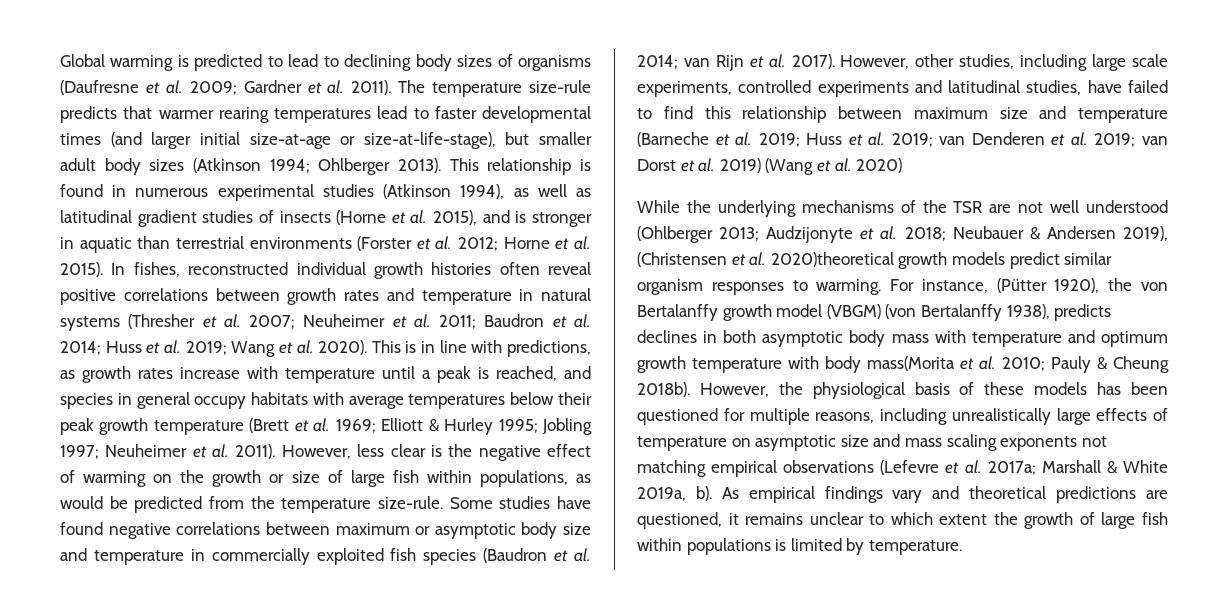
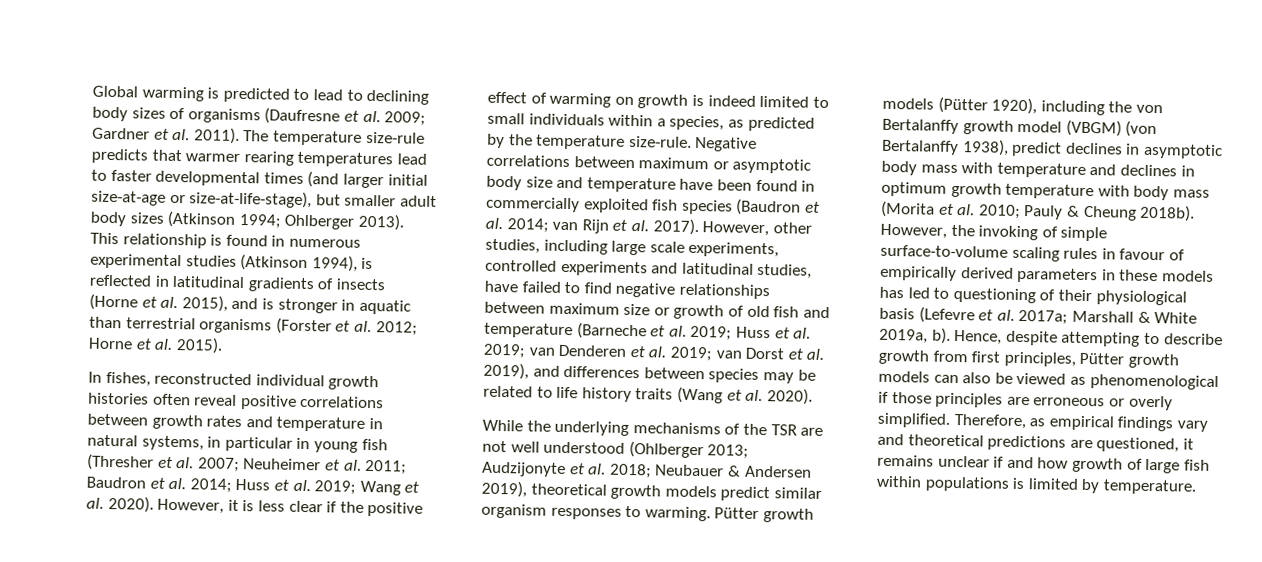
- This relationship is found in numerous experimental studies (Atkinson 1994), as well as latitudinal gradient studies of insects (Horne et al. 2015), and is stronger in aquatic than terrestrial environments (Forster et al. 2012;
+ This relationship is found in numerous experimental studies (Atkinson 1994), is reflected in latitudinal gradients of insects (Horne et al. 2015), and is stronger in aquatic than terrestrial organisms (Forster et al. 2012;
- Horne et al. 2015). In fishes, reconstructed individual growth histories often reveal positive correlations between growth rates and temperature in natural systems (Thresher et al. 2007;
+ Horne et al. 2015).
+ In fishes, reconstructed individual growth histories often reveal positive correlations between growth rates and temperature in natural systems, in particular in young fish (Thresher et al. 2007;
- This is in line with predictions, as growth rates increase with temperature until a peak is reached, and species in general occupy habitats with average temperatures below their peak growth temperature (Brett et al. 1969; Elliott & Hurley 1995; Jobling 1997; Neuheimer et al. 2011). However, less clear is the negative effect of warming on the growth or size of large fish within populations, as would be predicted from the temperature size-rule. Some studies have found negative correlations between maximum or asymptotic body size and temperature in commercially exploited fish species (Baudron et al. 2014; van Rijn et al. 2017).
+ However, it is less clear if the positive effect of warming on growth is indeed limited to small individuals within a species, as predicted by the temperature size-rule. Negative correlations between maximum or asymptotic body size and temperature have been found in commercially exploited fish species (Baudron et al. 2014; van Rijn et al. 2017).
- However, other studies, including large scale experiments, controlled experiments and latitudinal studies, have failed to find this relationship between maximum size and temperature (Barneche et al. 2019; Huss et al. 2019; van Denderen et al. 2019; van Dorst et al. 2019) (Wang et al. 2020)
+ However, other studies, including large scale experiments, controlled experiments and latitudinal studies, have failed to find negative relationships between maximum size or growth of old fish and temperature (Barneche et al. 2019; Huss et al. 2019; van Denderen et al. 2019; van Dorst et al. 2019), and differences between species may be related to life history traits (Wang et al. 2020).
- While the underlying mechanisms of the TSR are not well understood (Ohlberger 2013; Audzijonyte et al. 2018; Neubauer & Andersen 2019), (Christensen et al. 2020)theoretical growth models predict similar organism responses to warming.
+ While the underlying mechanisms of the TSR are not well understood (Ohlberger 2013; Audzijonyte et al. 2018; Neubauer & Andersen 2019), theoretical growth models predict similar organism responses to warming.
- For instance, (Pütter 1920), the von Bertalanffy growth model (VBGM) (von Bertalanffy 1938), predicts declines in both asymptotic body mass with temperature and optimum growth temperature with body mass(Morita et al. 2010; Pauly & Cheung 2018b).
+ Pütter growth models (Pütter 1920), including the von Bertalanffy growth model (VBGM) (von Bertalanffy 1938), predict declines in asymptotic body mass with temperature and declines in optimum growth temperature with body mass (Morita et al. 2010; Pauly & Cheung 2018b).
- However, the physiological basis of these models has been questioned for multiple reasons, including unrealistically large effects of temperature on asymptotic size and mass scaling exponents not matching empirical observations (Lefevre et al. 2017a; Marshall & White 2019a, b).
+ However, the invoking of simple surface-to-volume scaling rules in favour of empirically derived parameters in these models has led to questioning of their physiological basis (Lefevre et al. 2017a; Marshall & White 2019a, b).
- As empirical findings vary and theoretical predictions are questioned, it remains unclear to which extent the growth of large fish within populations is limited by temperature.
+ Hence, despite attempting to describe growth from first principles, Pütter growth models can also be viewed as phenomenological if those principles are erroneous or overly simplified. Therefore, as empirical findings vary and theoretical predictions are questioned, it remains unclear if and how growth of large fish within populations is limited by temperature.

